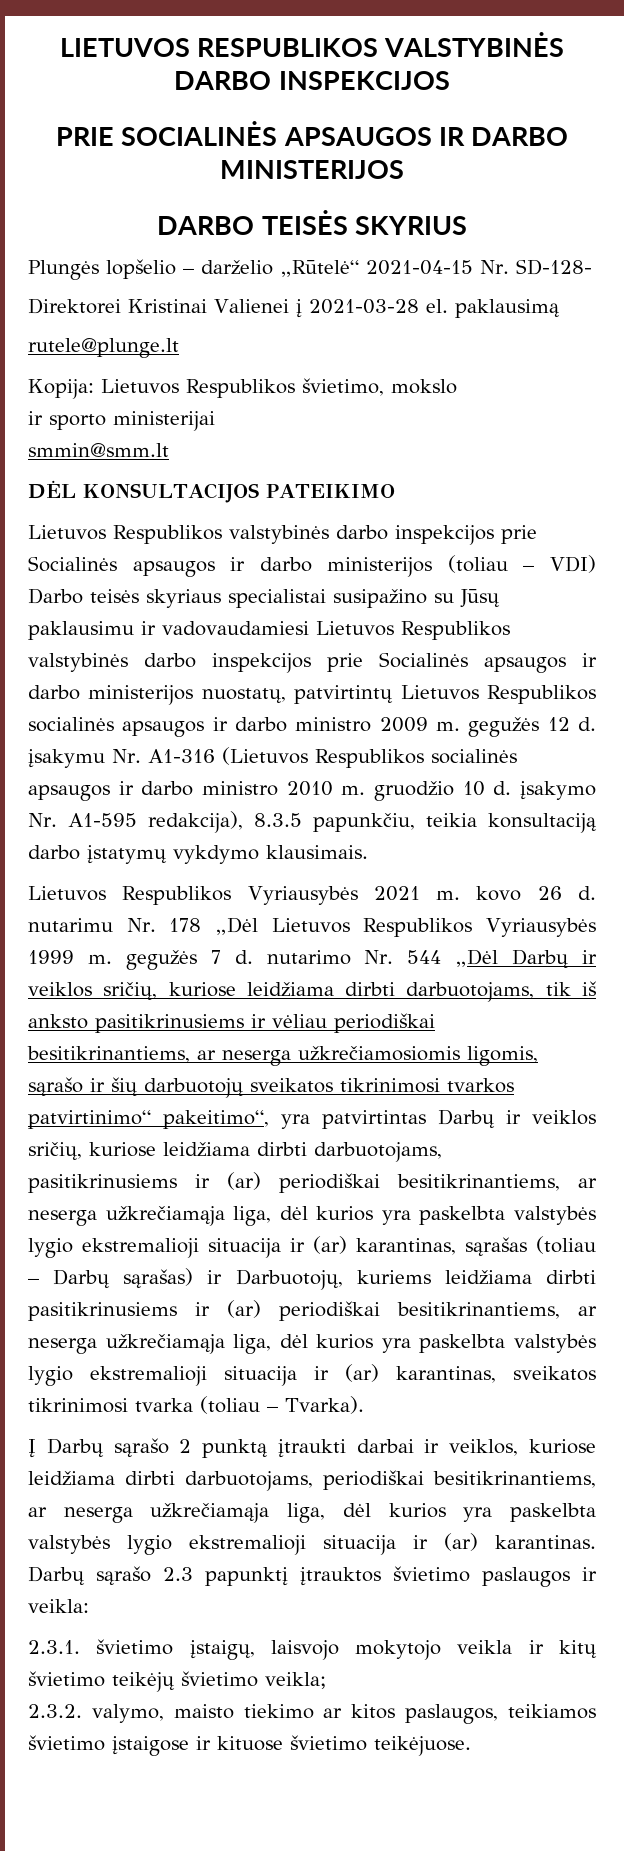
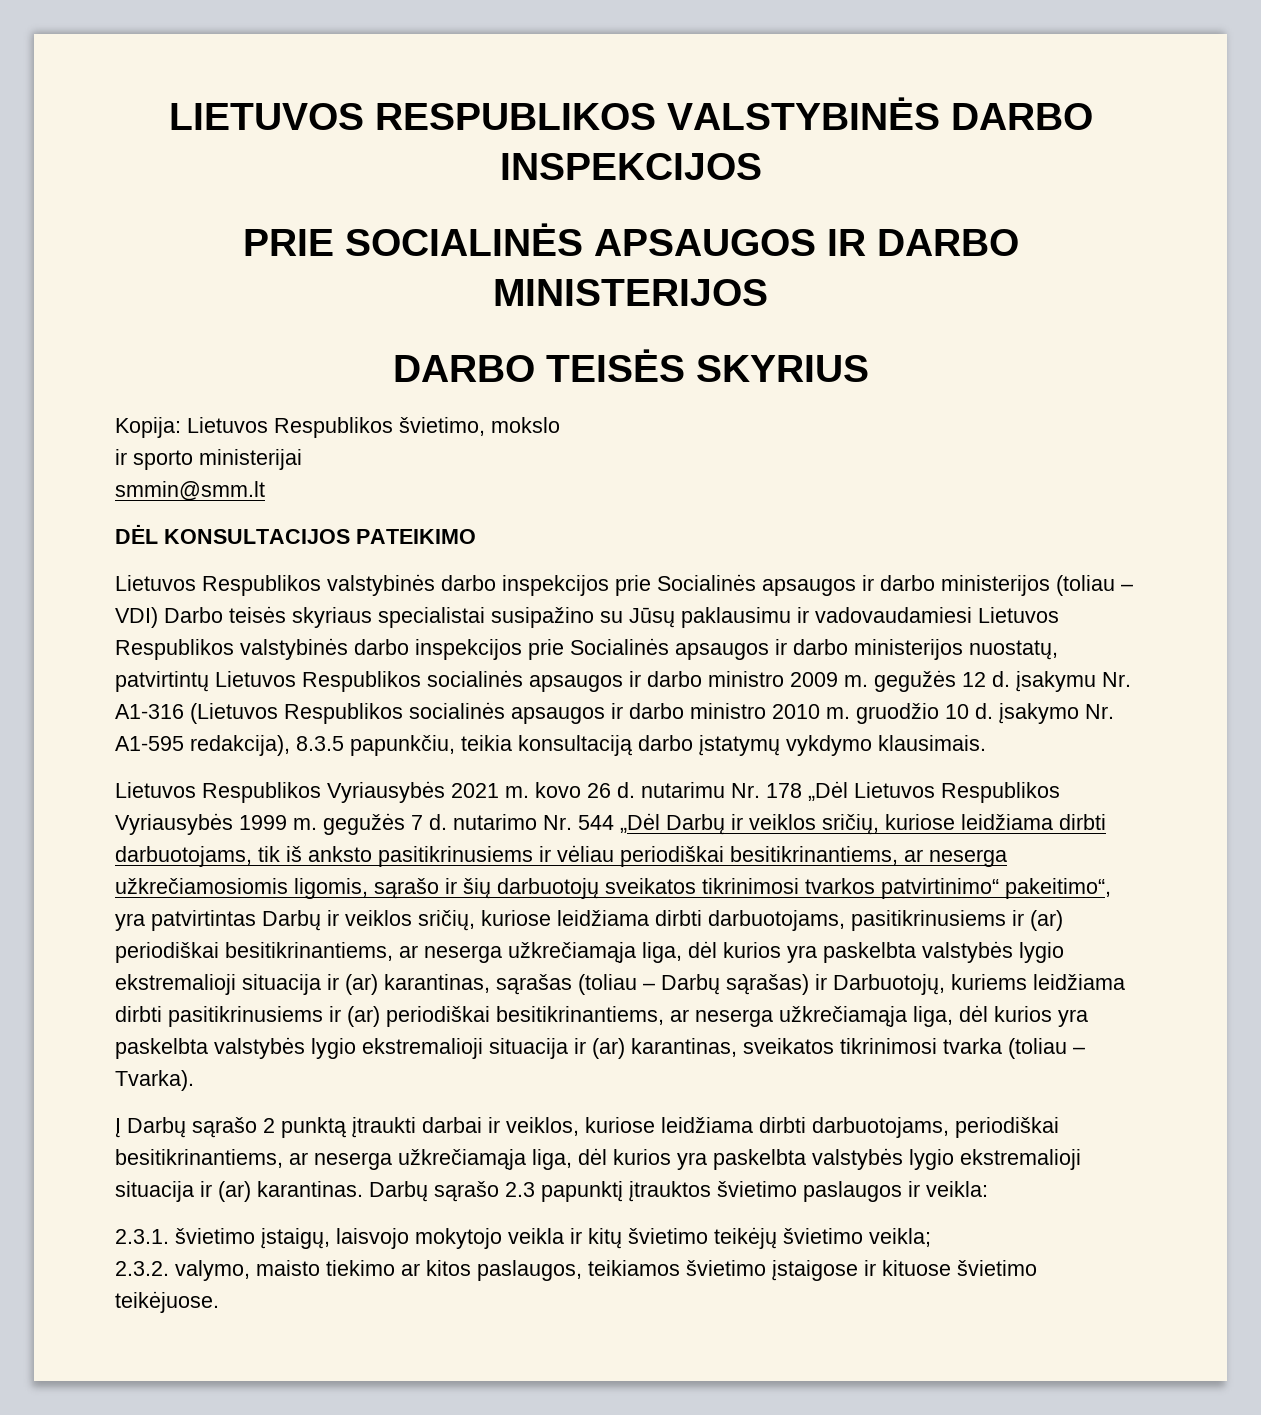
- Plungės lopšelio – darželio „Rūtelė“ 2021-04-15 Nr. SD-128-
- Direktorei Kristinai Valienei į 2021-03-28 el. paklausimą
- rutele@plunge.lt

